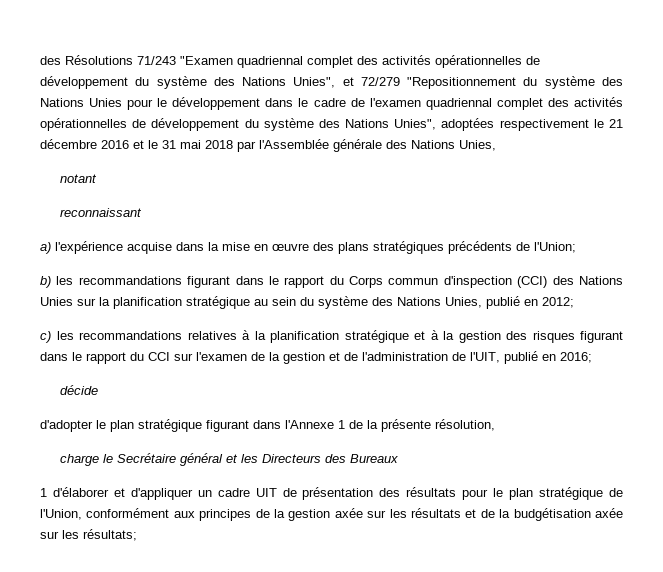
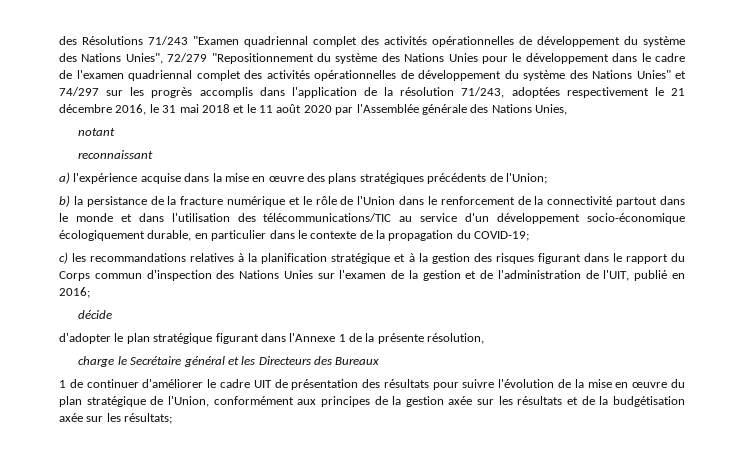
- des Résolutions 71/243 "Examen quadriennal complet des activités opérationnelles de développement du système des Nations Unies", et 72/279 "Repositionnement du système des Nations Unies pour le développement dans le cadre de l'examen quadriennal complet des activités opérationnelles de développement du système des Nations Unies", adoptées respectivement le 21 décembre 2016 et le 31 mai 2018 par l'Assemblée générale des Nations Unies,
+ des Résolutions 71/243 "Examen quadriennal complet des activités opérationnelles de développement du système des Nations Unies", 72/279 "Repositionnement du système des Nations Unies pour le développement dans le cadre de l'examen quadriennal complet des activités opérationnelles de développement du système des Nations Unies" et 74/297 sur les progrès accomplis dans l'application de la résolution 71/243, adoptées respectivement le 21 décembre 2016, le 31 mai 2018 et le 11 août 2020 par l'Assemblée générale des Nations Unies,
- b) les recommandations figurant dans le rapport du Corps commun d'inspection (CCI) des Nations Unies sur la planification stratégique au sein du système des Nations Unies, publié en 2012;
+ b) la persistance de la fracture numérique et le rôle de l'Union dans le renforcement de la connectivité partout dans le monde et dans l'utilisation des télécommunications/TIC au service d'un développement socio-économique écologiquement durable, en particulier dans le contexte de la propagation du COVID-19;
- c) les recommandations relatives à la planification stratégique et à la gestion des risques figurant dans le rapport du CCI sur l'examen de la gestion et de l'administration de l'UIT, publié en 2016;
+ c) les recommandations relatives à la planification stratégique et à la gestion des risques figurant dans le rapport du Corps commun d'inspection des Nations Unies sur l'examen de la gestion et de l'administration de l'UIT, publié en 2016;
- 1 d'élaborer et d'appliquer un cadre UIT de présentation des résultats pour le plan stratégique de l'Union, conformément aux principes de la gestion axée sur les résultats et de la budgétisation axée sur les résultats;
+ 1 de continuer d'améliorer le cadre UIT de présentation des résultats pour suivre l'évolution de la mise en œuvre du plan stratégique de l'Union, conformément aux principes de la gestion axée sur les résultats et de la budgétisation axée sur les résultats;

